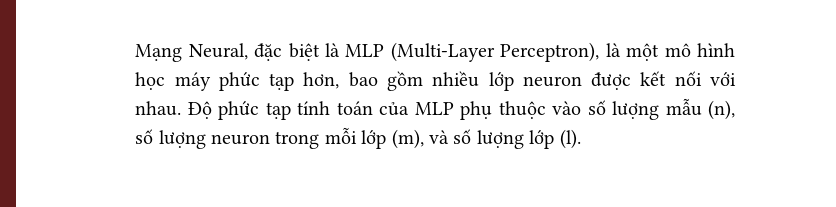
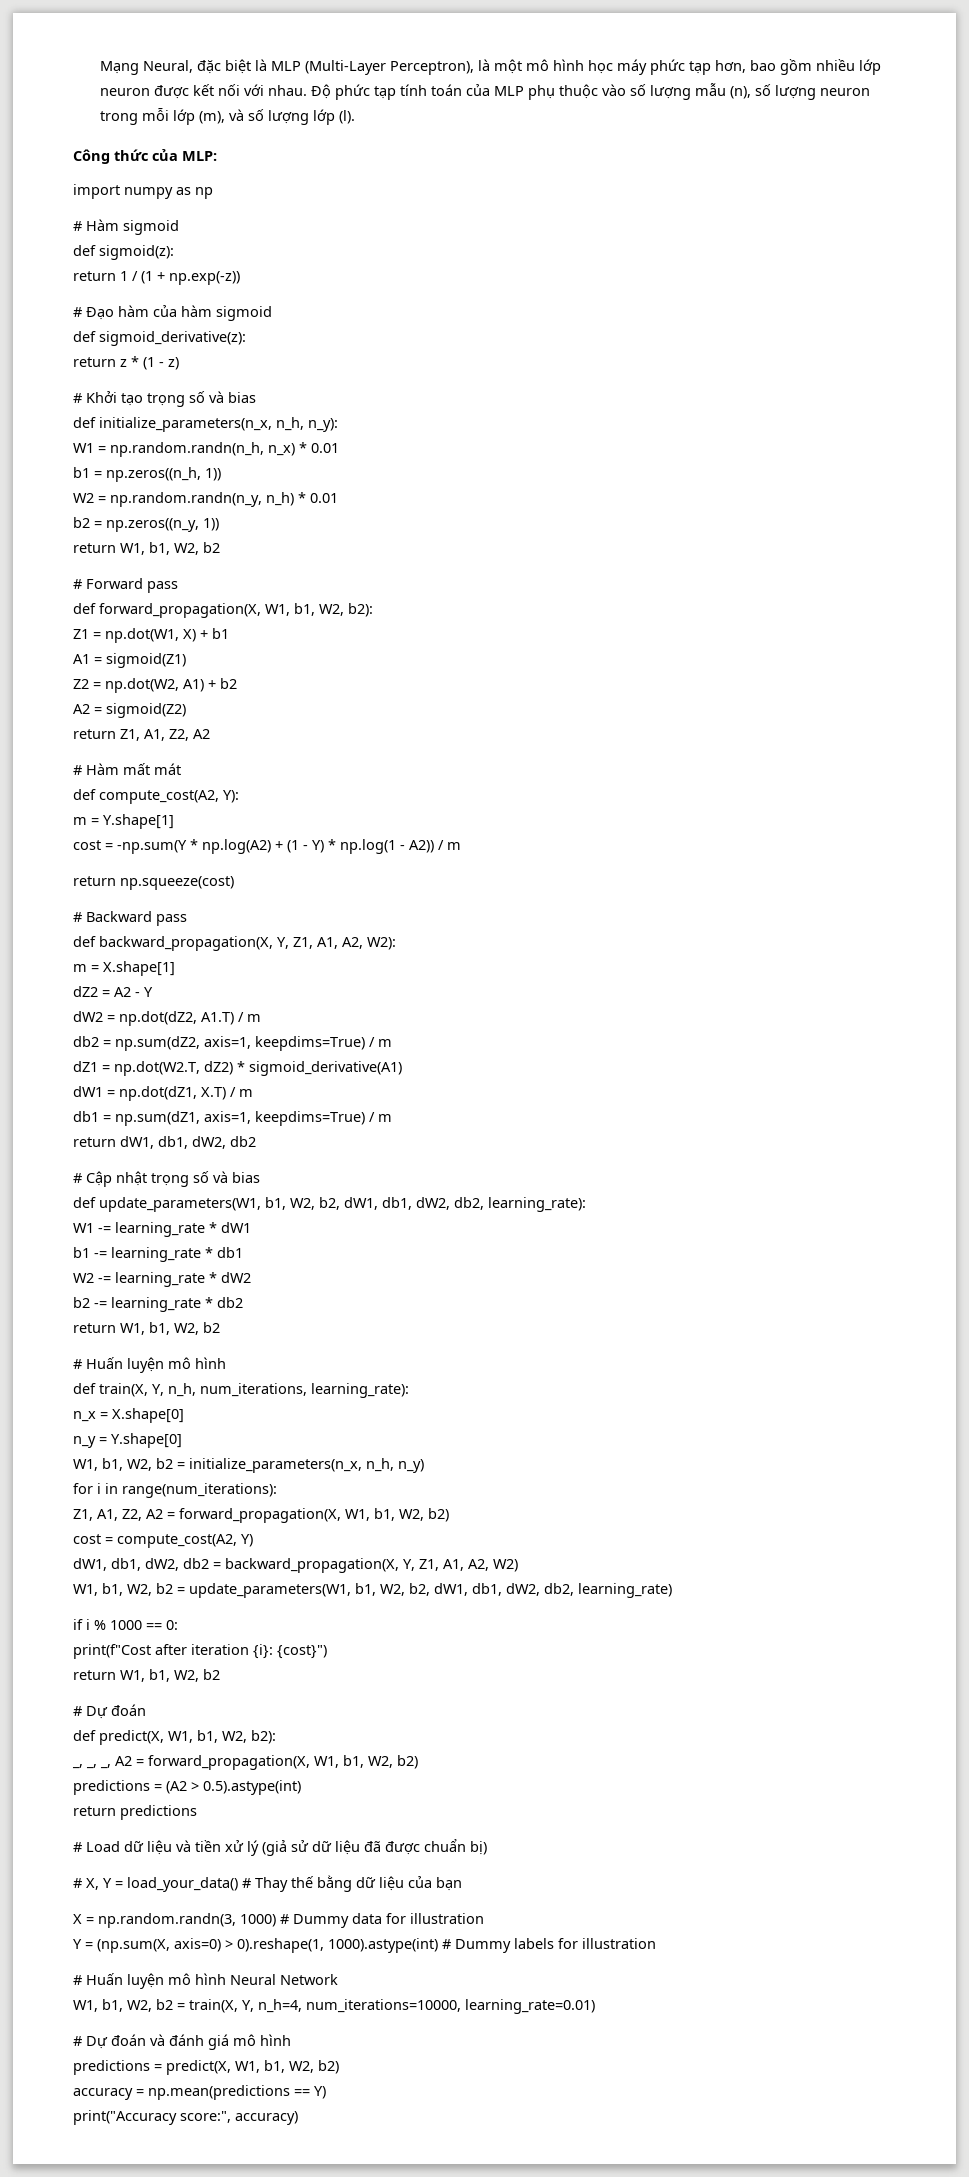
+ Công thức của MLP:
+ import numpy as np
+ # Hàm sigmoid
+ def sigmoid(z):
+ return 1 / (1 + np.exp(-z))
+ # Đạo hàm của hàm sigmoid
+ def sigmoid_derivative(z):
+ return z * (1 - z)
+ # Khởi tạo trọng số và bias
+ def initialize_parameters(n_x, n_h, n_y):
+ W1 = np.random.randn(n_h, n_x) * 0.01
+ b1 = np.zeros((n_h, 1))
+ W2 = np.random.randn(n_y, n_h) * 0.01
+ b2 = np.zeros((n_y, 1))
+ return W1, b1, W2, b2
+ # Forward pass
+ def forward_propagation(X, W1, b1, W2, b2):
+ Z1 = np.dot(W1, X) + b1
+ A1 = sigmoid(Z1)
+ Z2 = np.dot(W2, A1) + b2
+ A2 = sigmoid(Z2)
+ return Z1, A1, Z2, A2
+ # Hàm mất mát
+ def compute_cost(A2, Y):
+ m = Y.shape[1]
+ cost = -np.sum(Y * np.log(A2) + (1 - Y) * np.log(1 - A2)) / m
+ return np.squeeze(cost)
+ # Backward pass
+ def backward_propagation(X, Y, Z1, A1, A2, W2):
+ m = X.shape[1]
+ dZ2 = A2 - Y
+ dW2 = np.dot(dZ2, A1.T) / m
+ db2 = np.sum(dZ2, axis=1, keepdims=True) / m
+ dZ1 = np.dot(W2.T, dZ2) * sigmoid_derivative(A1)
+ dW1 = np.dot(dZ1, X.T) / m
+ db1 = np.sum(dZ1, axis=1, keepdims=True) / m
+ return dW1, db1, dW2, db2
+ # Cập nhật trọng số và bias
+ def update_parameters(W1, b1, W2, b2, dW1, db1, dW2, db2, learning_rate):
+ W1 -= learning_rate * dW1
+ b1 -= learning_rate * db1
+ W2 -= learning_rate * dW2
+ b2 -= learning_rate * db2
+ return W1, b1, W2, b2
+ # Huấn luyện mô hình
+ def train(X, Y, n_h, num_iterations, learning_rate):
+ n_x = X.shape[0]
+ n_y = Y.shape[0]
+ W1, b1, W2, b2 = initialize_parameters(n_x, n_h, n_y)
+ for i in range(num_iterations):
+ Z1, A1, Z2, A2 = forward_propagation(X, W1, b1, W2, b2)
+ cost = compute_cost(A2, Y)
+ dW1, db1, dW2, db2 = backward_propagation(X, Y, Z1, A1, A2, W2)
+ W1, b1, W2, b2 = update_parameters(W1, b1, W2, b2, dW1, db1, dW2, db2, learning_rate)
+ if i % 1000 == 0:
+ print(f"Cost after iteration {i}: {cost}")
+ return W1, b1, W2, b2
+ # Dự đoán
+ def predict(X, W1, b1, W2, b2):
+ _, _, _, A2 = forward_propagation(X, W1, b1, W2, b2)
+ predictions = (A2 > 0.5).astype(int)
+ return predictions
+ # Load dữ liệu và tiền xử lý (giả sử dữ liệu đã được chuẩn bị)
+ # X, Y = load_your_data() # Thay thế bằng dữ liệu của bạn
+ X = np.random.randn(3, 1000) # Dummy data for illustration
+ Y = (np.sum(X, axis=0) > 0).reshape(1, 1000).astype(int) # Dummy labels for illustration
+ # Huấn luyện mô hình Neural Network
+ W1, b1, W2, b2 = train(X, Y, n_h=4, num_iterations=10000, learning_rate=0.01)
+ # Dự đoán và đánh giá mô hình
+ predictions = predict(X, W1, b1, W2, b2)
+ accuracy = np.mean(predictions == Y)
+ print("Accuracy score:", accuracy)

